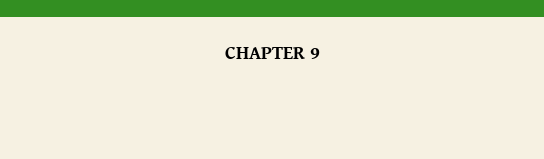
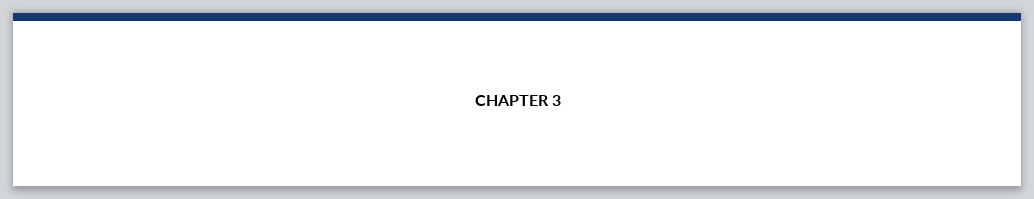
- CHAPTER 9
+ CHAPTER 3

